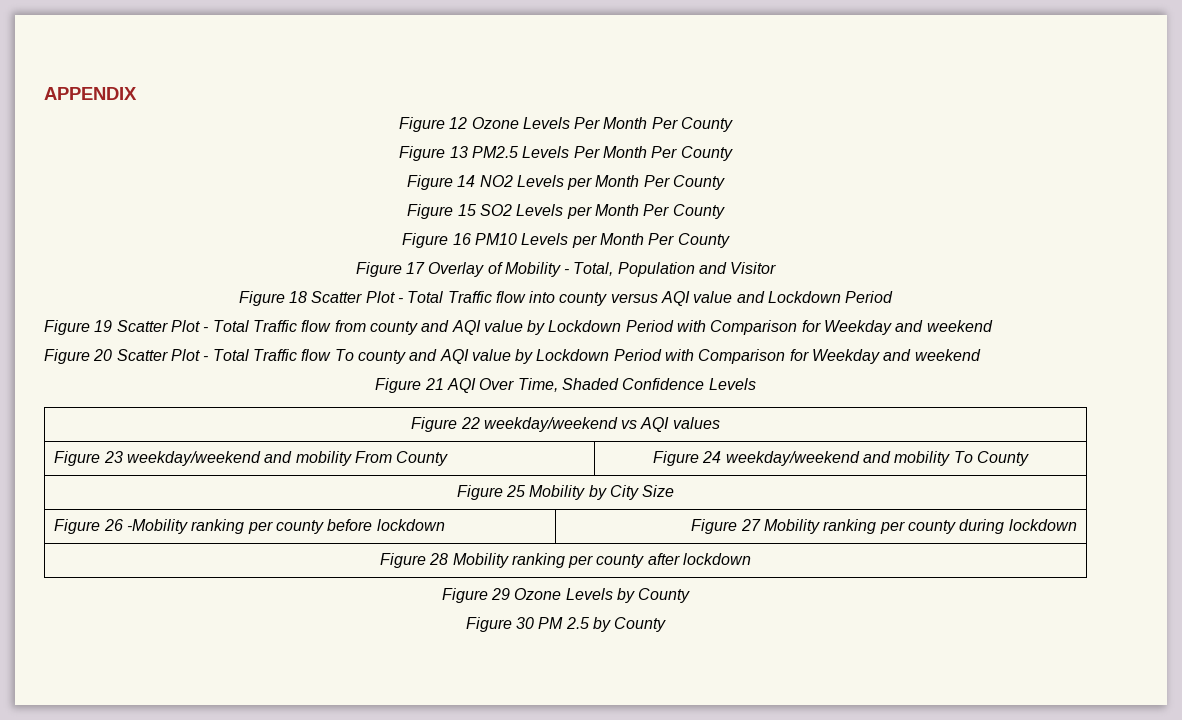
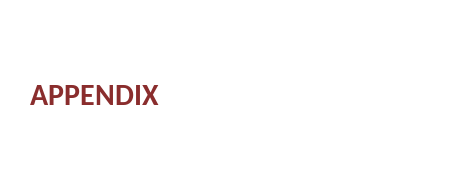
- Figure 12 Ozone Levels Per Month Per County
- Figure 13 PM2.5 Levels Per Month Per County
- Figure 14 NO2 Levels per Month Per County
- Figure 15 SO2 Levels per Month Per County
- Figure 16 PM10 Levels per Month Per County
- Figure 17 Overlay of Mobility - Total, Population and Visitor
- Figure 18 Scatter Plot - Total Traffic flow into county versus AQI value and Lockdown Period
- Figure 19 Scatter Plot - Total Traffic flow from county and AQI value by Lockdown Period with Comparison for Weekday and weekend
- Figure 20 Scatter Plot - Total Traffic flow To county and AQI value by Lockdown Period with Comparison for Weekday and weekend
- Figure 21 AQI Over Time, Shaded Confidence Levels
- Figure 22 weekday/weekend vs AQI values
- Figure 23 weekday/weekend and mobility From County | Figure 24 weekday/weekend and mobility To County
- Figure 25 Mobility by City Size
- Figure 26 -Mobility ranking per county before lockdown | Figure 27 Mobility ranking per county during lockdown
- Figure 28 Mobility ranking per county after lockdown
- Figure 29 Ozone Levels by County
- Figure 30 PM 2.5 by County

